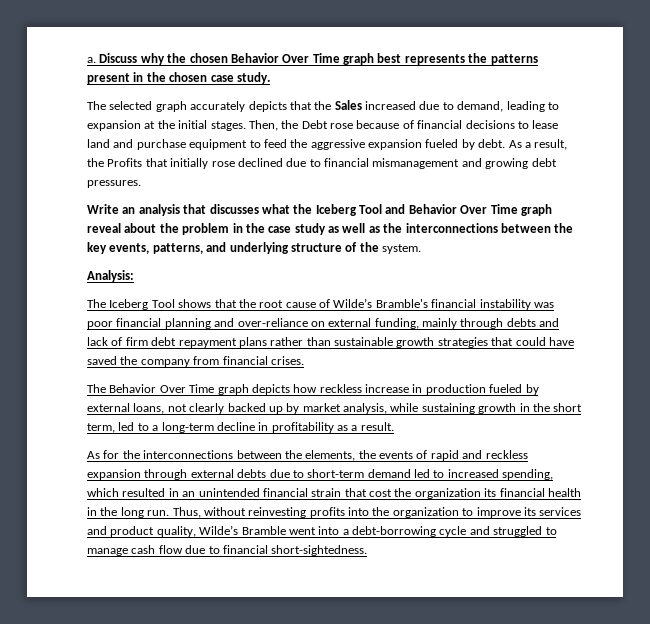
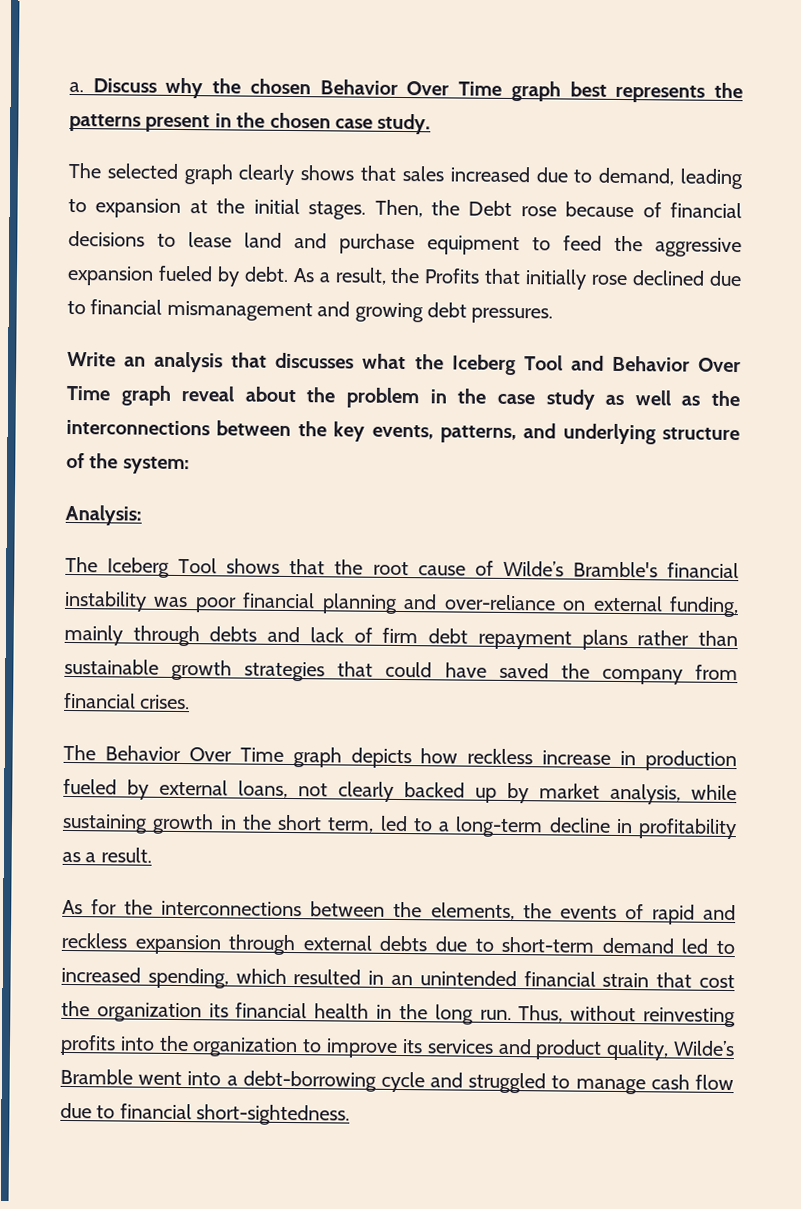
- The selected graph accurately depicts that the Sales increased due to demand, leading to expansion at the initial stages.
+ The selected graph clearly shows that sales increased due to demand, leading to expansion at the initial stages.
- Write an analysis that discusses what the Iceberg Tool and Behavior Over Time graph reveal about the problem in the case study as well as the interconnections between the key events, patterns, and underlying structure of the system.
+ Write an analysis that discusses what the Iceberg Tool and Behavior Over Time graph reveal about the problem in the case study as well as the interconnections between the key events, patterns, and underlying structure of the system:

